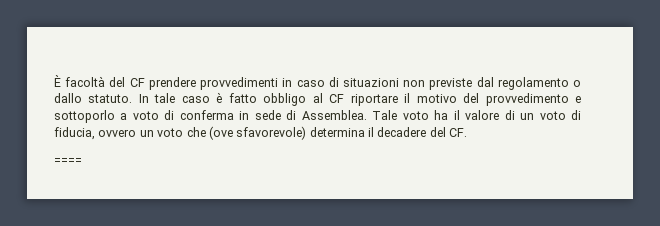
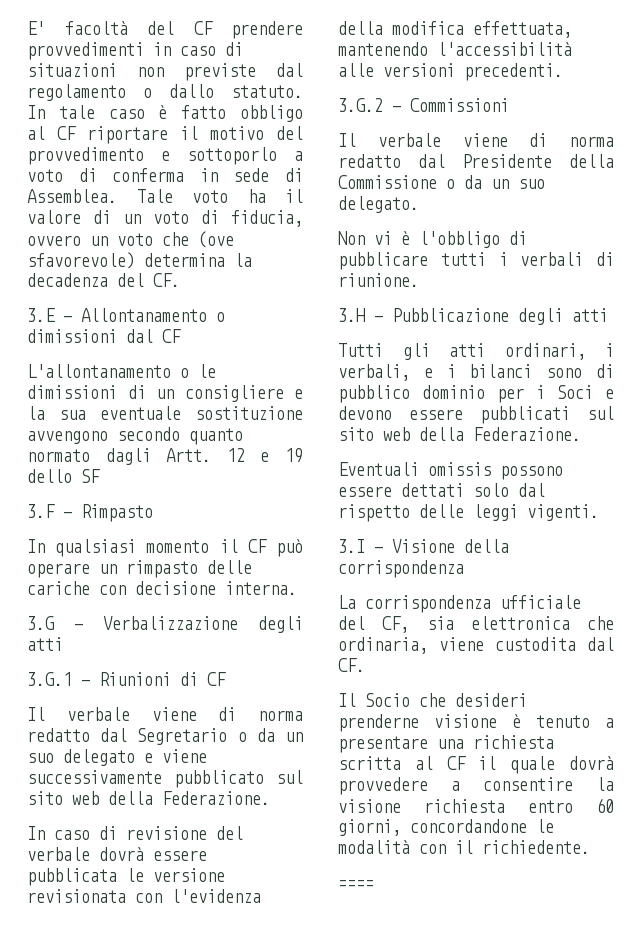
- È facoltà del CF prendere provvedimenti in caso di situazioni non previste dal regolamento o dallo statuto.
+ E' facoltà del CF prendere provvedimenti in caso di situazioni non previste dal regolamento o dallo statuto.
- Tale voto ha il valore di un voto di fiducia, ovvero un voto che (ove sfavorevole) determina il decadere del CF.
+ Tale voto ha il valore di un voto di fiducia, ovvero un voto che (ove sfavorevole) determina la decadenza del CF.
+ 3.E - Allontanamento o dimissioni dal CF
+ L'allontanamento o le dimissioni di un consigliere e la sua eventuale sostituzione avvengono secondo quanto normato dagli Artt. 12 e 19 dello SF
+ 3.F - Rimpasto
+ In qualsiasi momento il CF può operare un rimpasto delle cariche con decisione interna.
+ 3.G - Verbalizzazione degli atti
+ 3.G.1 - Riunioni di CF
+ Il verbale viene di norma redatto dal Segretario o da un suo delegato e viene successivamente pubblicato sul sito web della Federazione.
+ In caso di revisione del verbale dovrà essere pubblicata le versione revisionata con l'evidenza della modifica effettuata, mantenendo l'accessibilità alle versioni precedenti.
+ 3.G.2 - Commissioni
+ Il verbale viene di norma redatto dal Presidente della Commissione o da un suo delegato.
+ Non vi è l'obbligo di pubblicare tutti i verbali di riunione.
+ 3.H - Pubblicazione degli atti
+ Tutti gli atti ordinari, i verbali, e i bilanci sono di pubblico dominio per i Soci e devono essere pubblicati sul sito web della Federazione.
+ Eventuali omissis possono essere dettati solo dal rispetto delle leggi vigenti.
+ 3.I - Visione della corrispondenza
+ La corrispondenza ufficiale del CF, sia elettronica che ordinaria, viene custodita dal CF.
+ Il Socio che desideri prenderne visione è tenuto a presentare una richiesta scritta al CF il quale dovrà provvedere a consentire la visione richiesta entro 60 giorni, concordandone le modalità con il richiedente.

